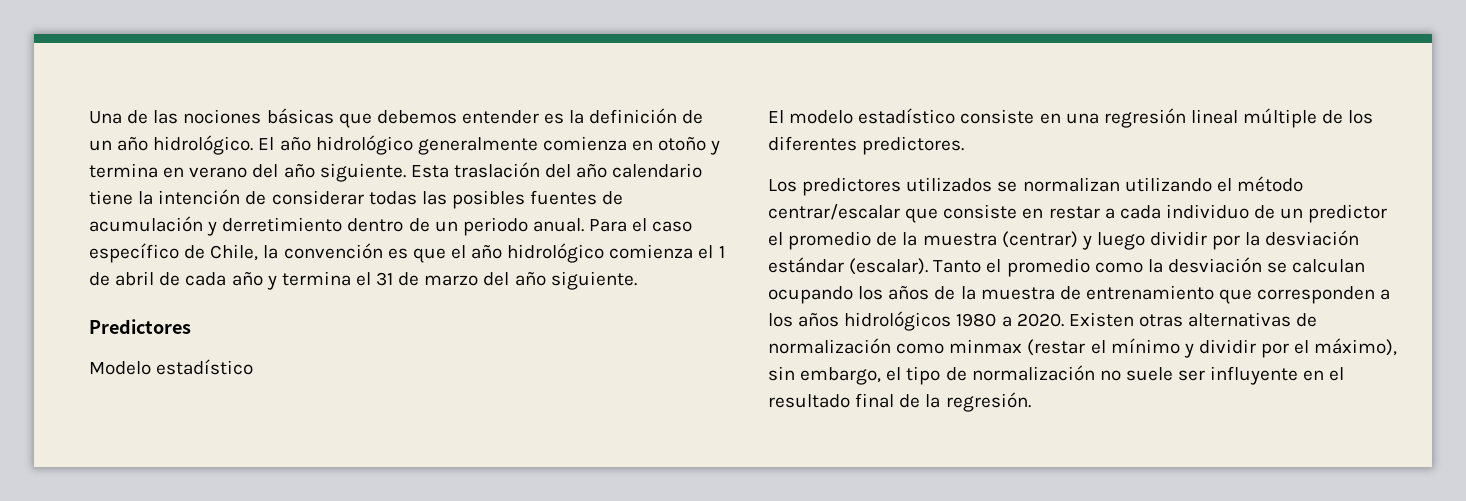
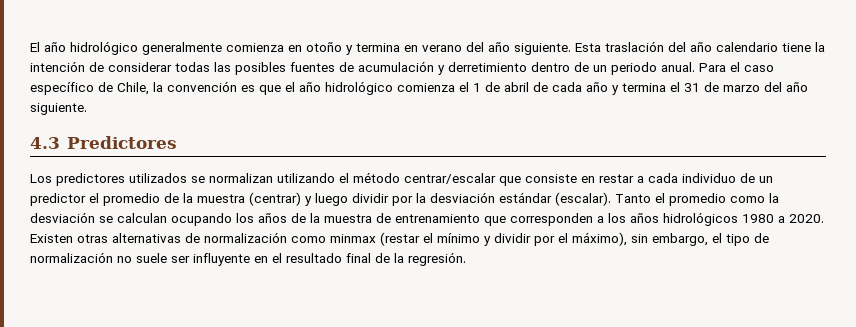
- Una de las nociones básicas que debemos entender es la definición de un año hidrológico.
- Predictores
+ 4.3 Predictores
- Modelo estadístico
- El modelo estadístico consiste en una regresión lineal múltiple de los diferentes predictores.

